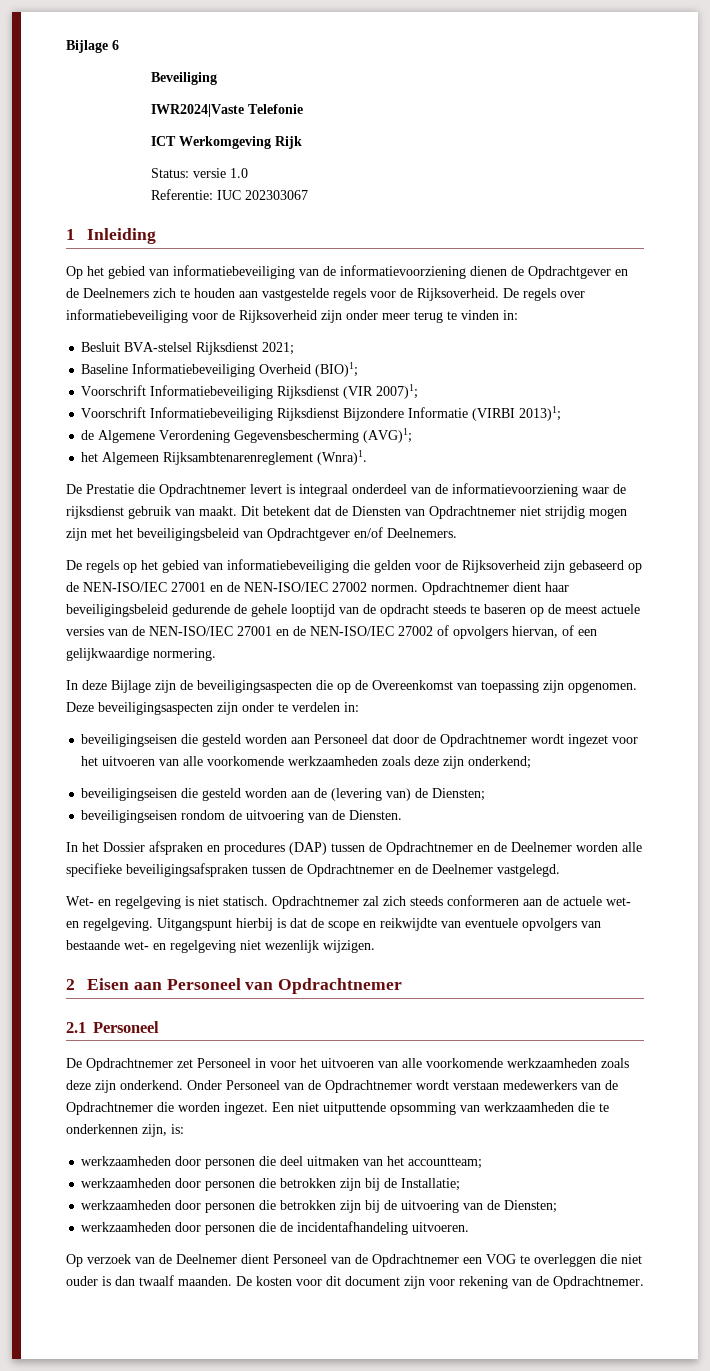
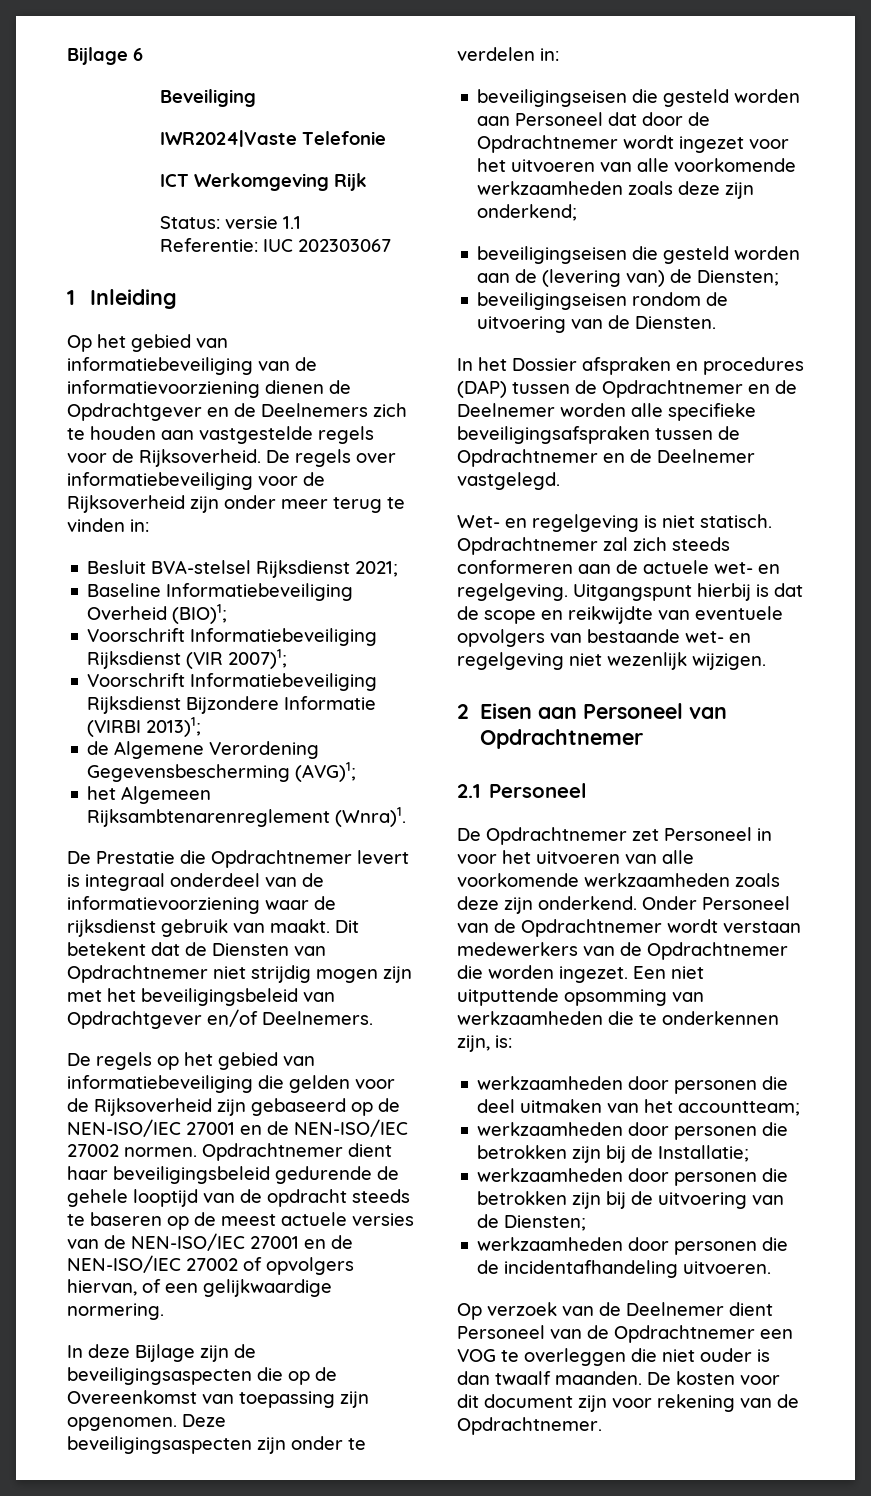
- Status: versie 1.0
+ Status: versie 1.1

